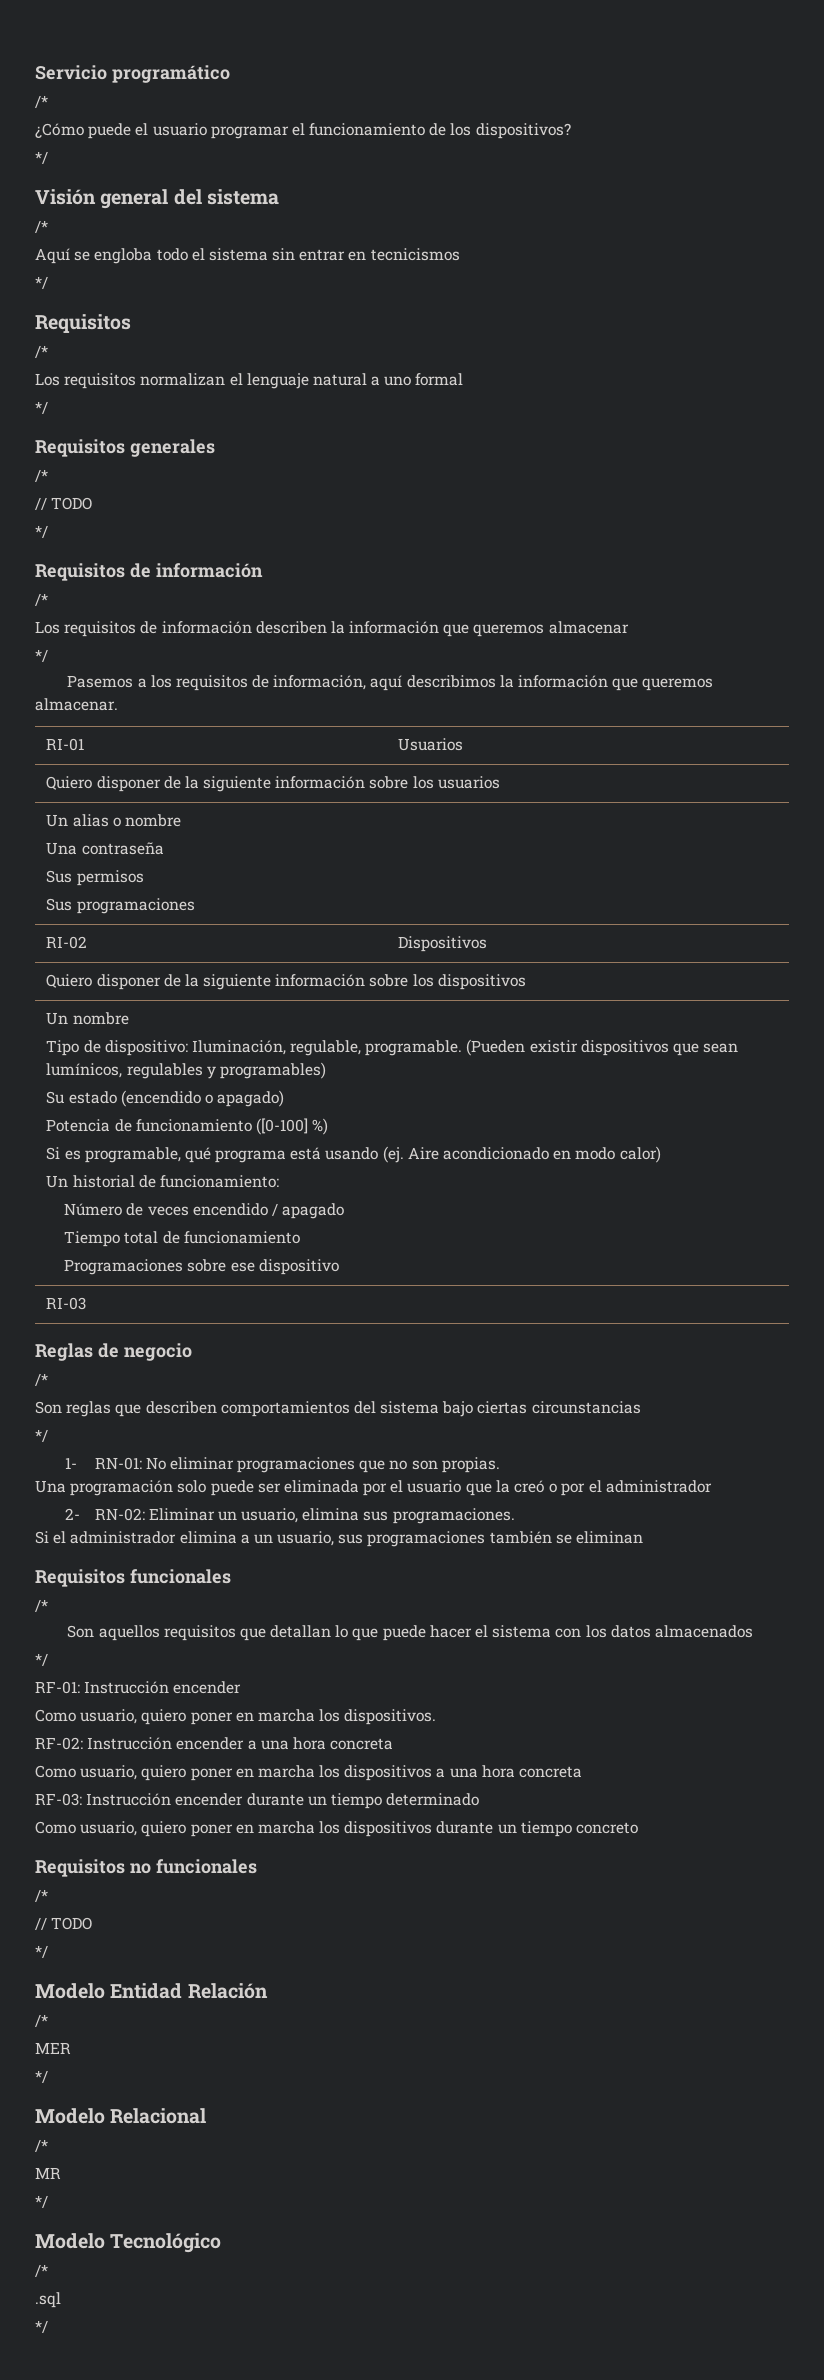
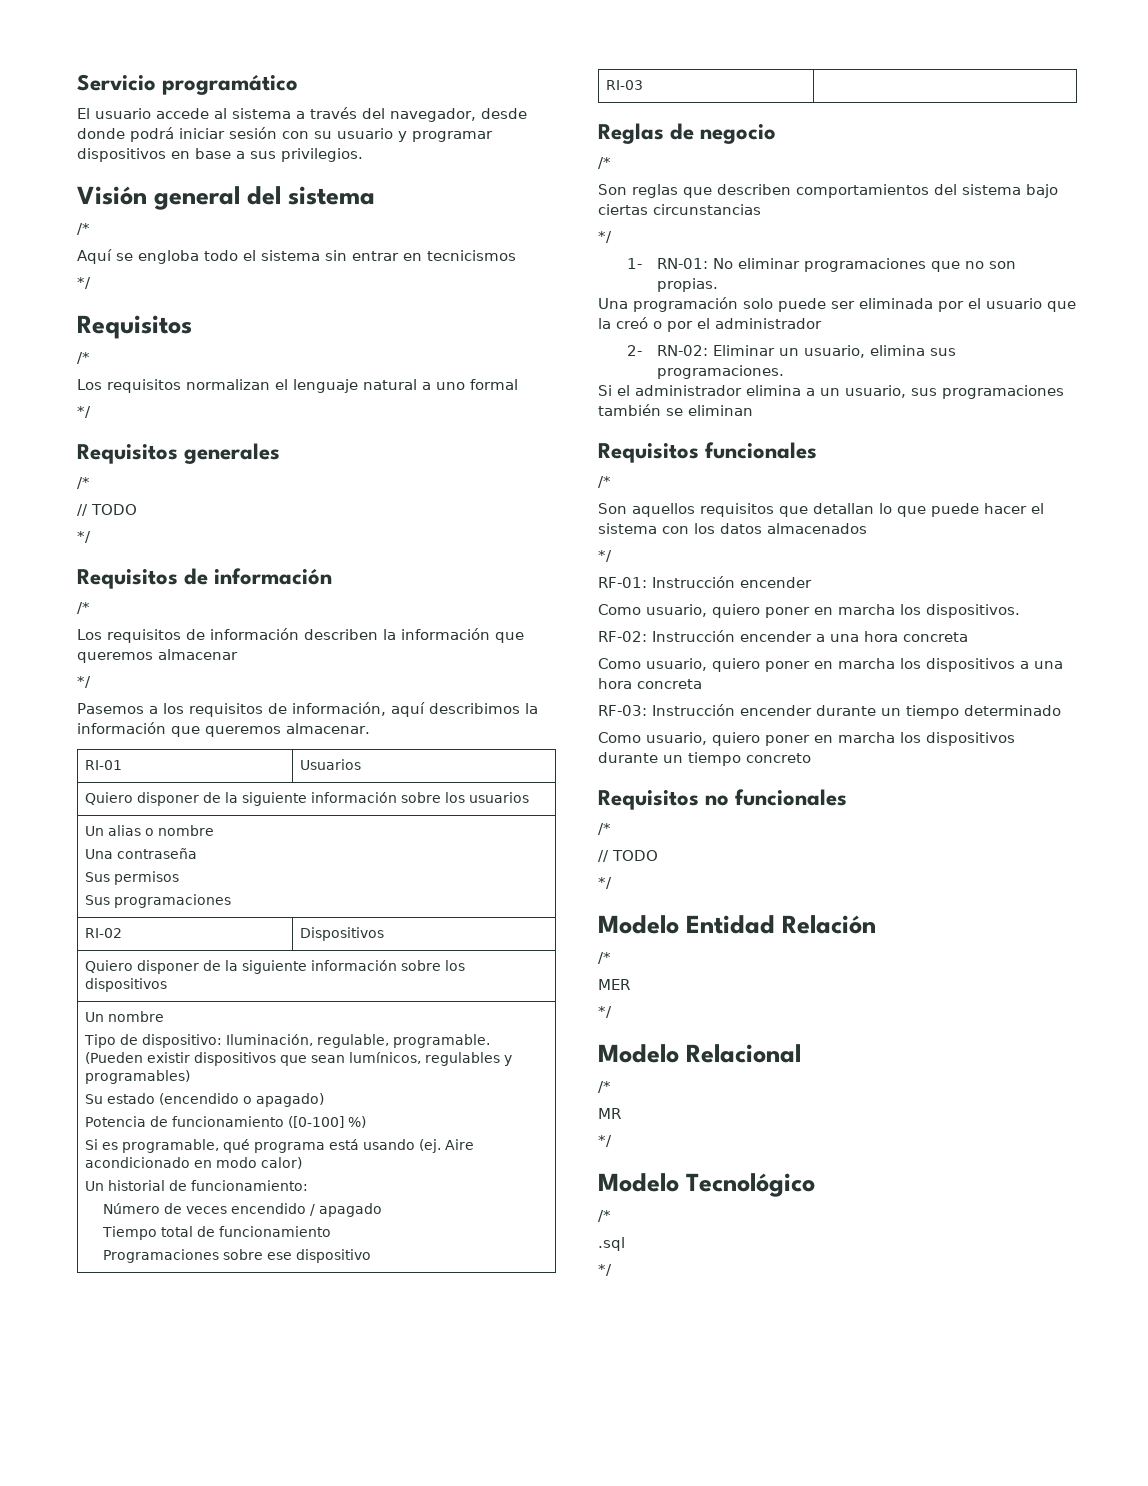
  Servicio programático
- /*
- ¿Cómo puede el usuario programar el funcionamiento de los dispositivos?
- */
+ El usuario accede al sistema a través del navegador, desde donde podrá iniciar sesión con su usuario y programar dispositivos en base a sus privilegios.

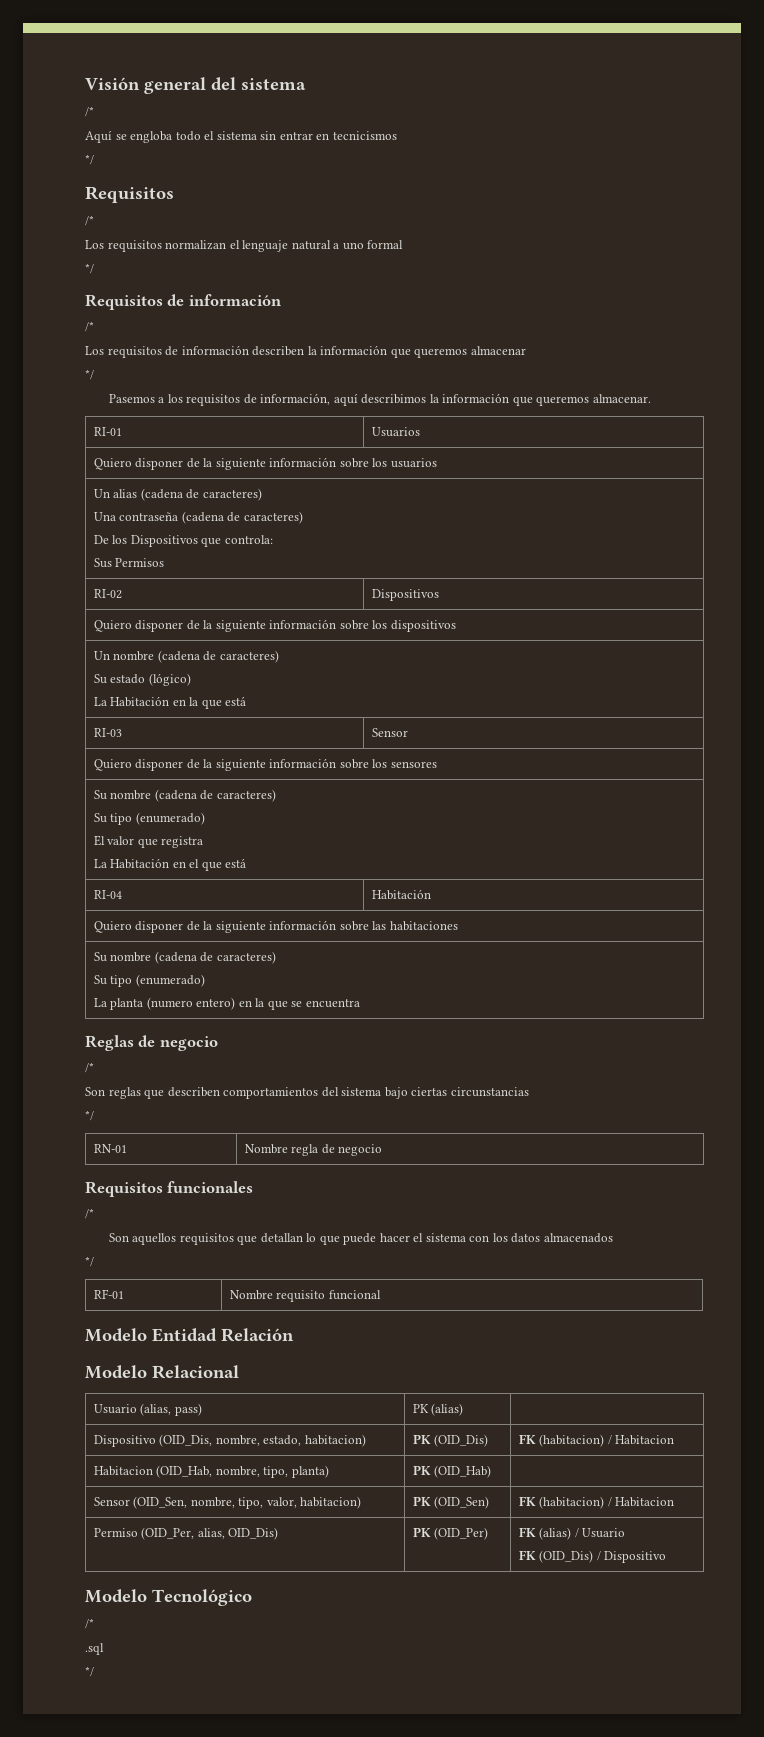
- Servicio programático
- El usuario accede al sistema a través del navegador, desde donde podrá iniciar sesión con su usuario y programar dispositivos en base a sus privilegios.
- Requisitos generales
- /*
- // TODO
- */
- Un alias o nombre
- Una contraseña
- Sus permisos
- Sus programaciones
+ Un alias (cadena de caracteres)
+ Una contraseña (cadena de caracteres)
+ De los Dispositivos que controla:
+ Sus Permisos
- Un nombre
- Tipo de dispositivo: Iluminación, regulable, programable. (Pueden existir dispositivos que sean lumínicos, regulables y programables)
- Su estado (encendido o apagado)
- Potencia de funcionamiento ([0-100] %)
- Si es programable, qué programa está usando (ej. Aire acondicionado en modo calor)
- Un historial de funcionamiento:
- Número de veces encendido / apagado
- Tiempo total de funcionamiento
- Programaciones sobre ese dispositivo
- RI-03 |
+ Un nombre (cadena de caracteres)
+ Su estado (lógico)
+ La Habitación en la que está
+ RI-03 | Sensor
+ Quiero disponer de la siguiente información sobre los sensores
+ Su nombre (cadena de caracteres)
+ Su tipo (enumerado)
+ El valor que registra
+ La Habitación en el que está
+ RI-04 | Habitación
+ Quiero disponer de la siguiente información sobre las habitaciones
+ Su nombre (cadena de caracteres)
+ Su tipo (enumerado)
+ La planta (numero entero) en la que se encuentra
- 1- RN-01: No eliminar programaciones que no son propias.
- Una programación solo puede ser eliminada por el usuario que la creó o por el administrador
- 2- RN-02: Eliminar un usuario, elimina sus programaciones.
- Si el administrador elimina a un usuario, sus programaciones también se eliminan
+ RN-01 | Nombre regla de negocio
- RF-01: Instrucción encender
- Como usuario, quiero poner en marcha los dispositivos.
- RF-02: Instrucción encender a una hora concreta
- Como usuario, quiero poner en marcha los dispositivos a una hora concreta
- RF-03: Instrucción encender durante un tiempo determinado
- Como usuario, quiero poner en marcha los dispositivos durante un tiempo concreto
- Requisitos no funcionales
- /*
- // TODO
- */
+ RF-01 | Nombre requisito funcional
  Modelo Entidad Relación
- /*
- MER
- */
  Modelo Relacional
- /*
- MR
- */
+ Usuario (alias, pass) | PK (alias) |
+ Dispositivo (OID_Dis, nombre, estado, habitacion) | PK (OID_Dis) | FK (habitacion) / Habitacion
+ Habitacion (OID_Hab, nombre, tipo, planta) | PK (OID_Hab) |
+ Sensor (OID_Sen, nombre, tipo, valor, habitacion) | PK (OID_Sen) | FK (habitacion) / Habitacion
+ Permiso (OID_Per, alias, OID_Dis) | PK (OID_Per) | FK (alias) / Usuario
+ FK (OID_Dis) / Dispositivo

